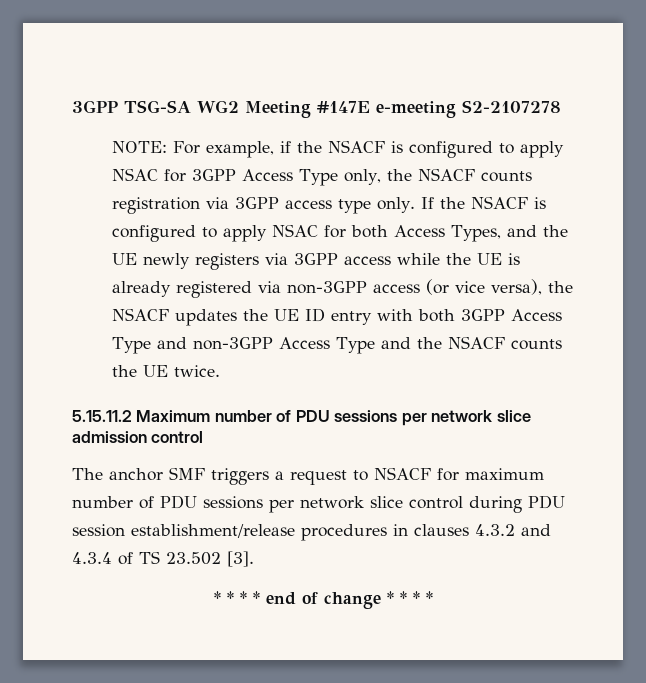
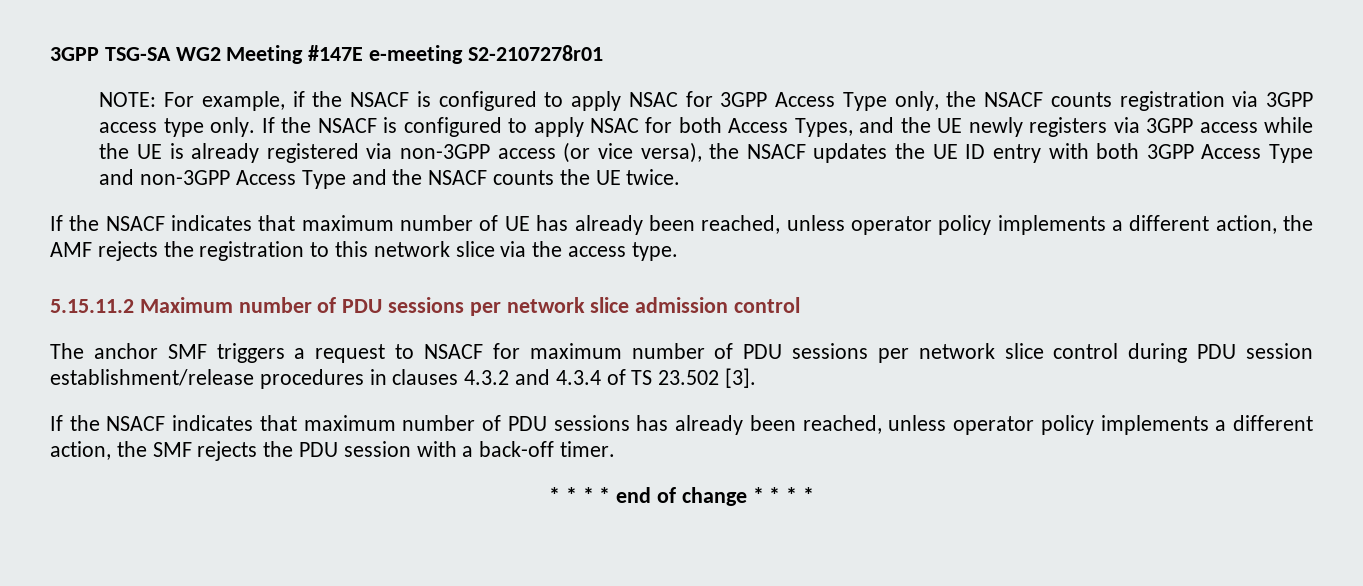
- 3GPP TSG-SA WG2 Meeting #147E e-meeting S2-2107278
+ 3GPP TSG-SA WG2 Meeting #147E e-meeting S2-2107278r01
+ If the NSACF indicates that maximum number of UE has already been reached, unless operator policy implements a different action, the AMF rejects the registration to this network slice via the access type.
+ If the NSACF indicates that maximum number of PDU sessions has already been reached, unless operator policy implements a different action, the SMF rejects the PDU session with a back-off timer.

